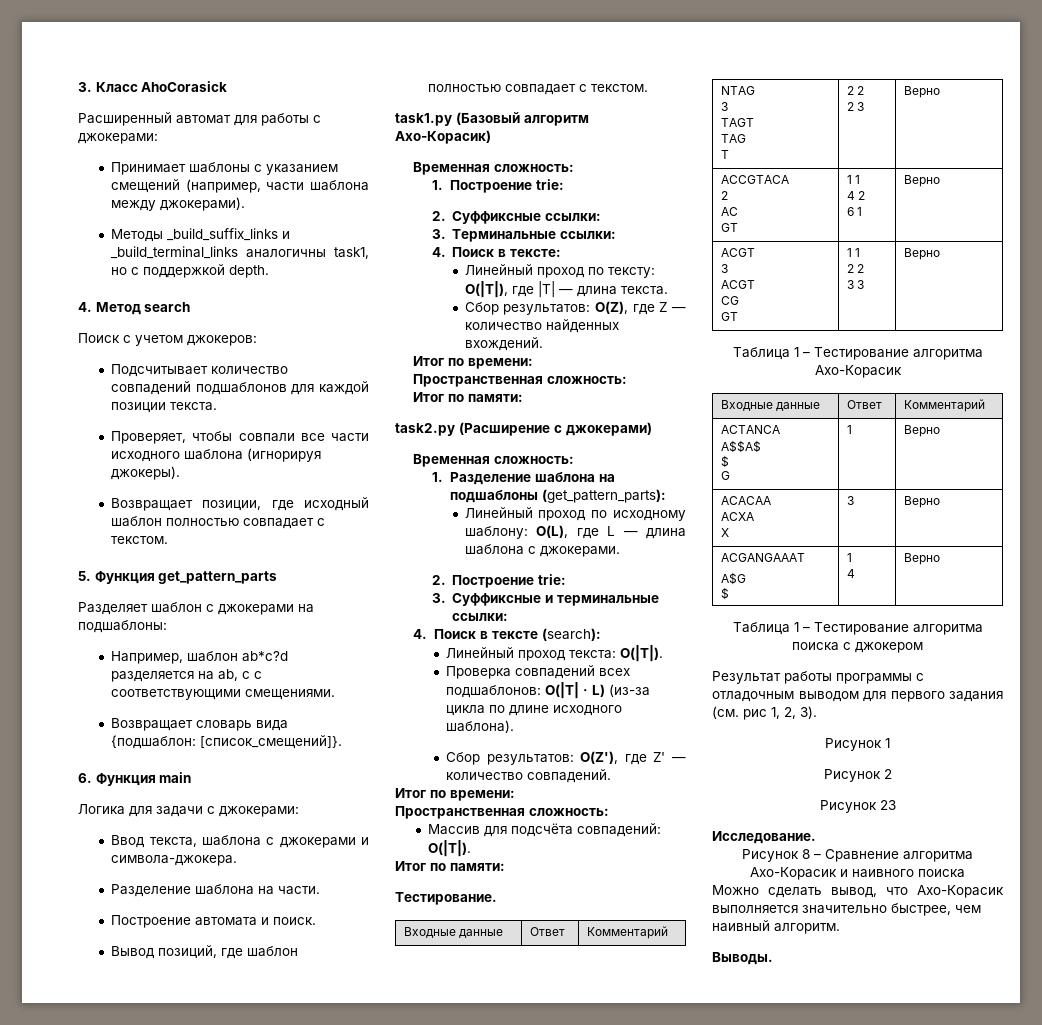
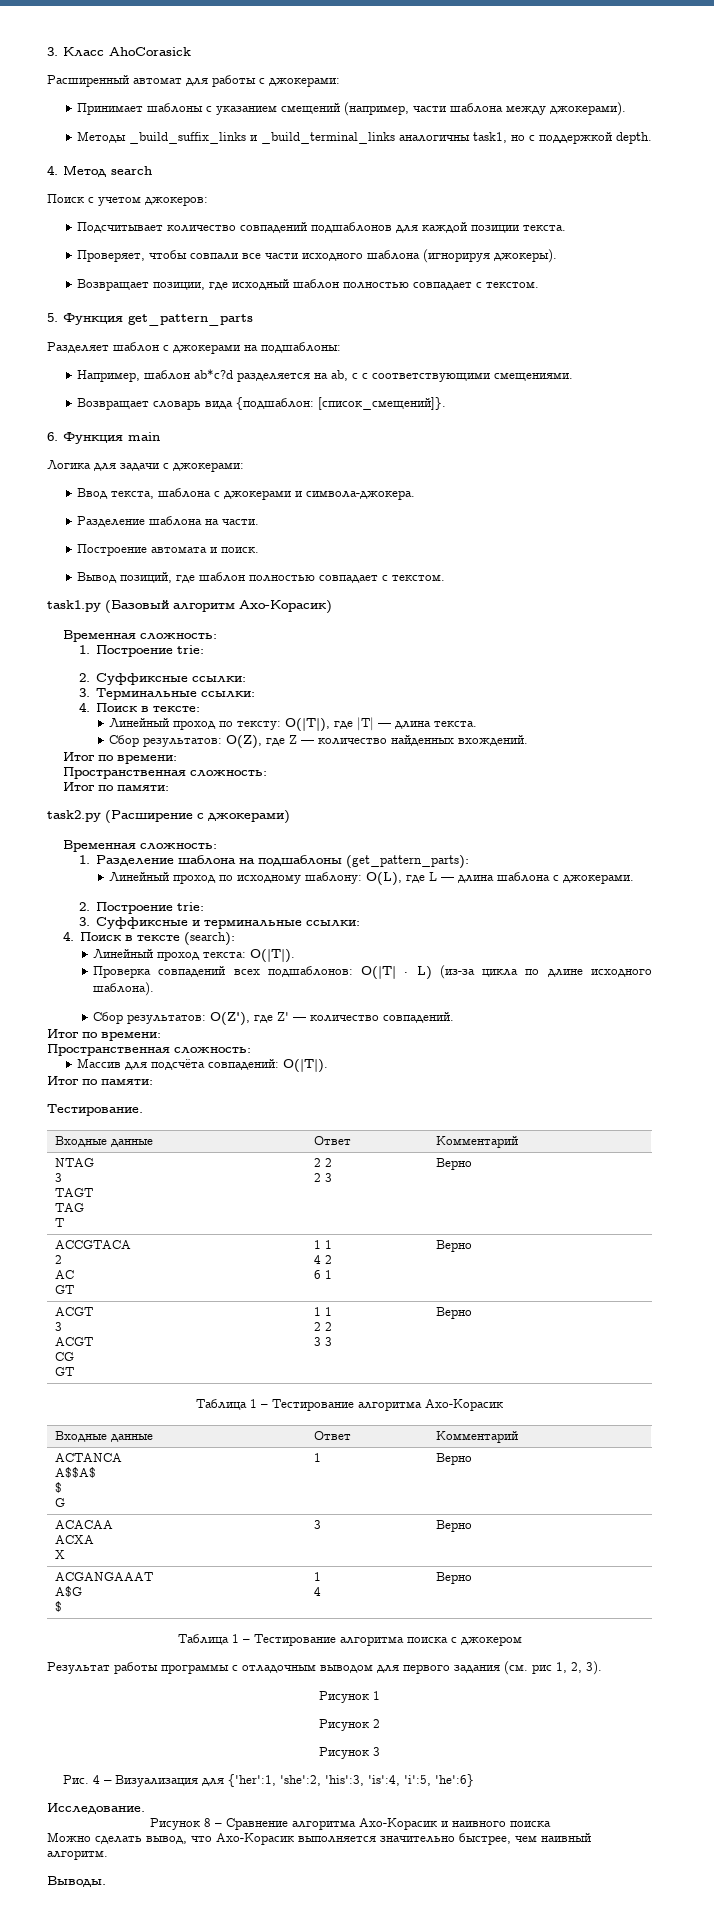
- Рисунок 23
+ Рисунок 3
+ Рис. 4 – Визуализация для {'her':1, 'she':2, 'his':3, 'is':4, 'i':5, 'he':6}

